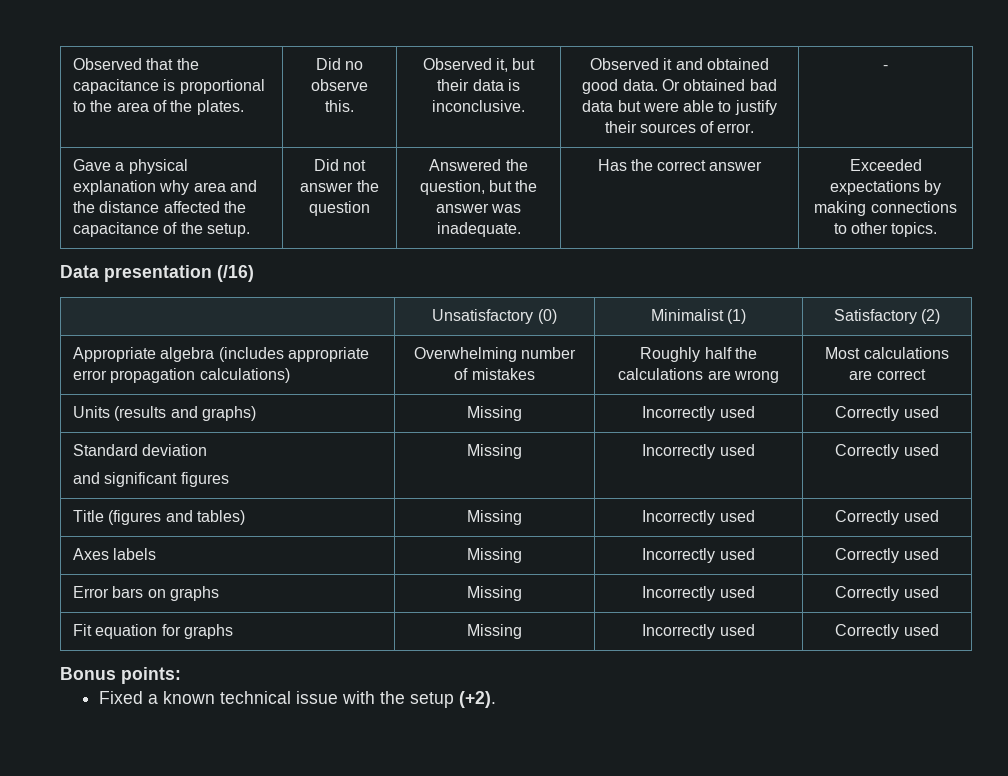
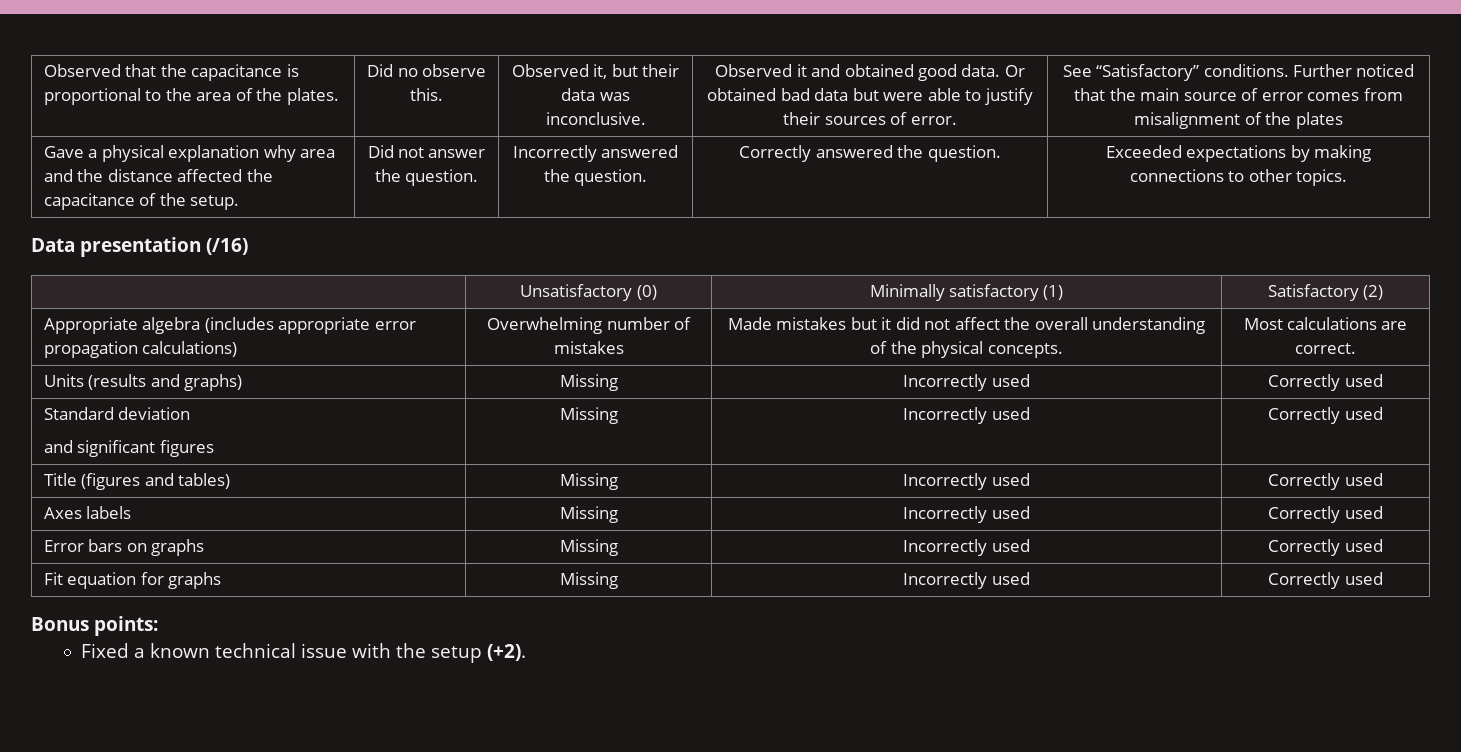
- Observed it, but their data is inconclusive.
+ Observed it, but their data was inconclusive.
- -
+ See “Satisfactory” conditions. Further noticed that the main source of error comes from misalignment of the plates
- Gave a physical explanation why area and the distance affected the capacitance of the setup. | Did not answer the question | Answered the question, but the answer was inadequate. | Has the correct answer | Exceeded expectations by making connections to other topics.
+ Gave a physical explanation why area and the distance affected the capacitance of the setup. | Did not answer the question. | Incorrectly answered the question. | Correctly answered the question. | Exceeded expectations by making connections to other topics.
- | Unsatisfactory (0) | Minimalist (1) | Satisfactory (2)
+ | Unsatisfactory (0) | Minimally satisfactory (1) | Satisfactory (2)
- Appropriate algebra (includes appropriate error propagation calculations) | Overwhelming number of mistakes | Roughly half the calculations are wrong | Most calculations are correct
+ Appropriate algebra (includes appropriate error propagation calculations) | Overwhelming number of mistakes | Made mistakes but it did not affect the overall understanding of the physical concepts. | Most calculations are correct.

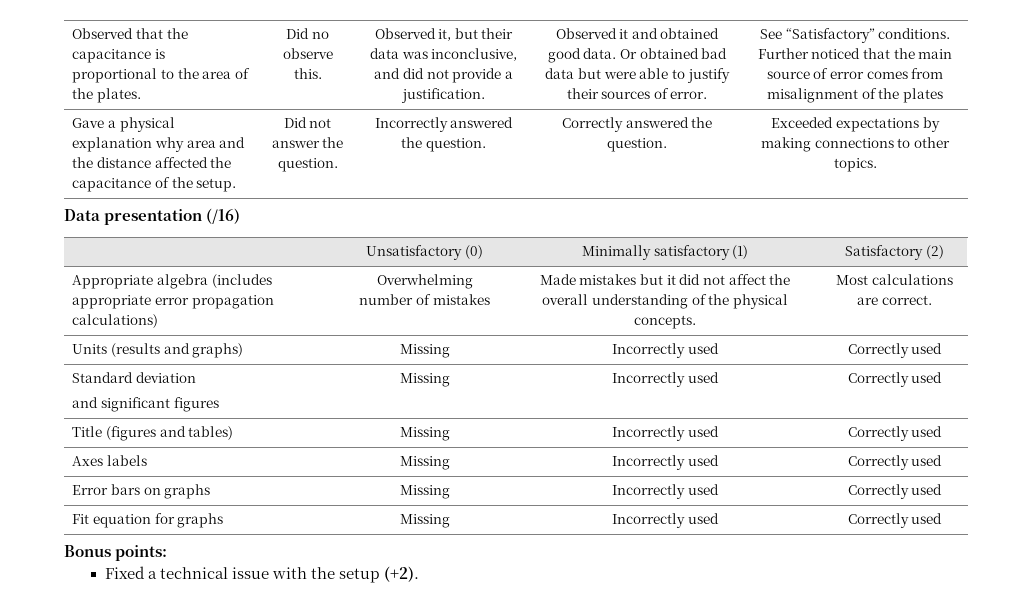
- Observed it, but their data was inconclusive.
+ Observed it, but their data was inconclusive, and did not provide a justification.
- Fixed a known technical issue with the setup (+2).
+ Fixed a technical issue with the setup (+2).

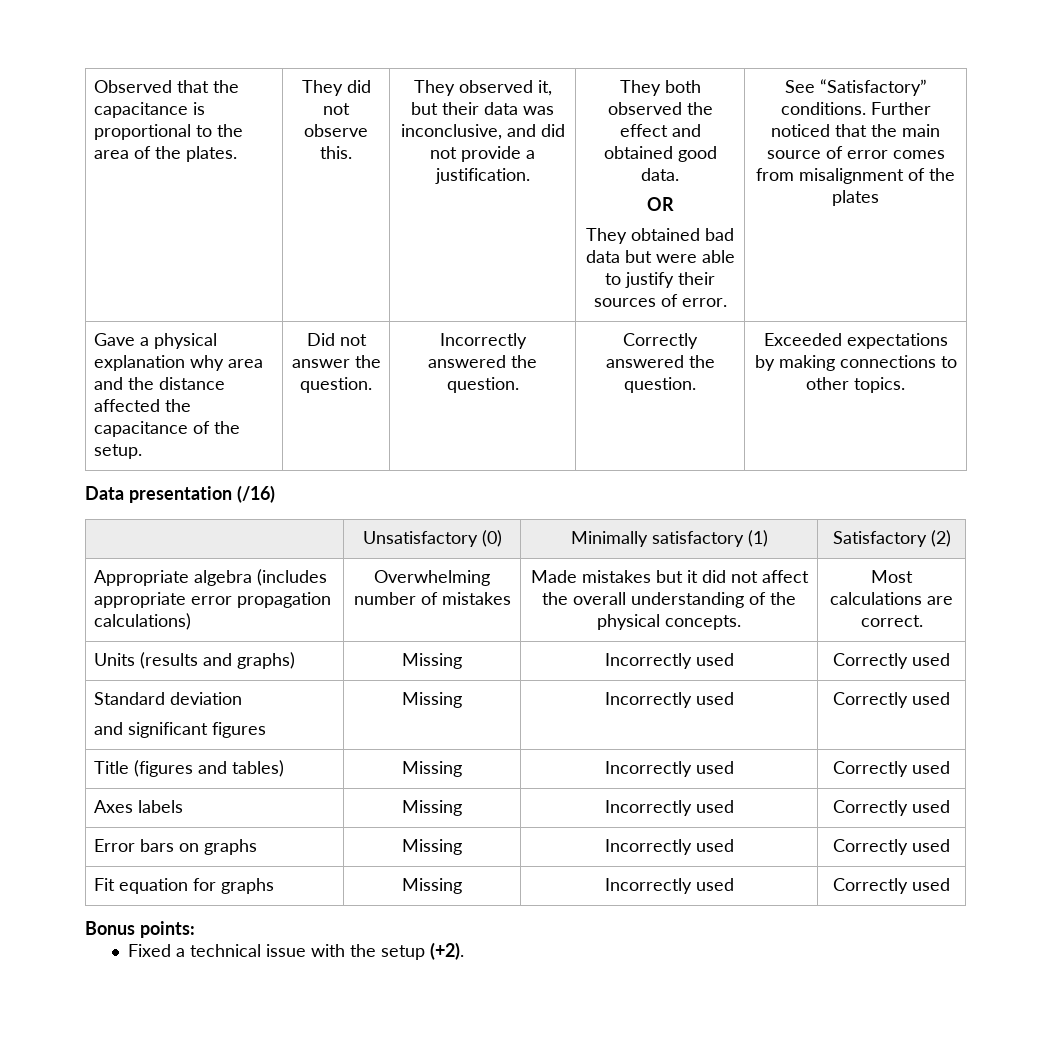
- Did no observe this.
+ They did not observe this.
- Observed it, but their data was inconclusive, and did not provide a justification.
+ They observed it, but their data was inconclusive, and did not provide a justification.
- Observed it and obtained good data. Or obtained bad data but were able to justify their sources of error.
+ They both observed the effect and obtained good data.
+ OR
+ They obtained bad data but were able to justify their sources of error.

